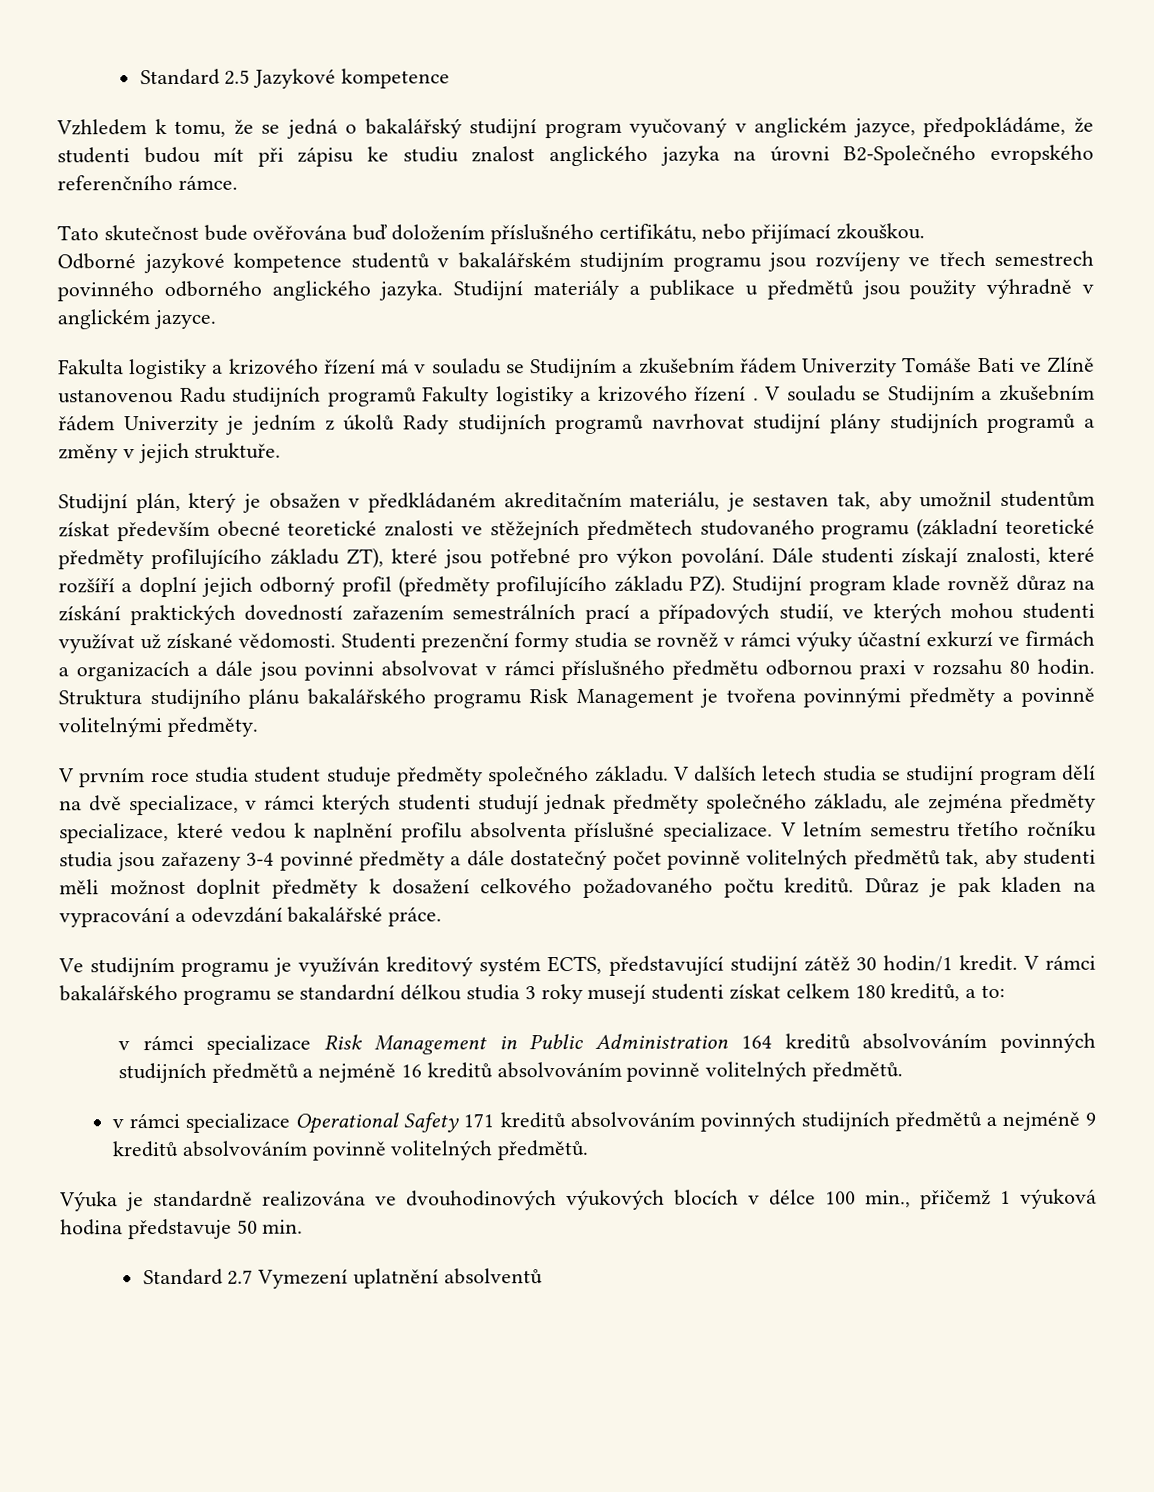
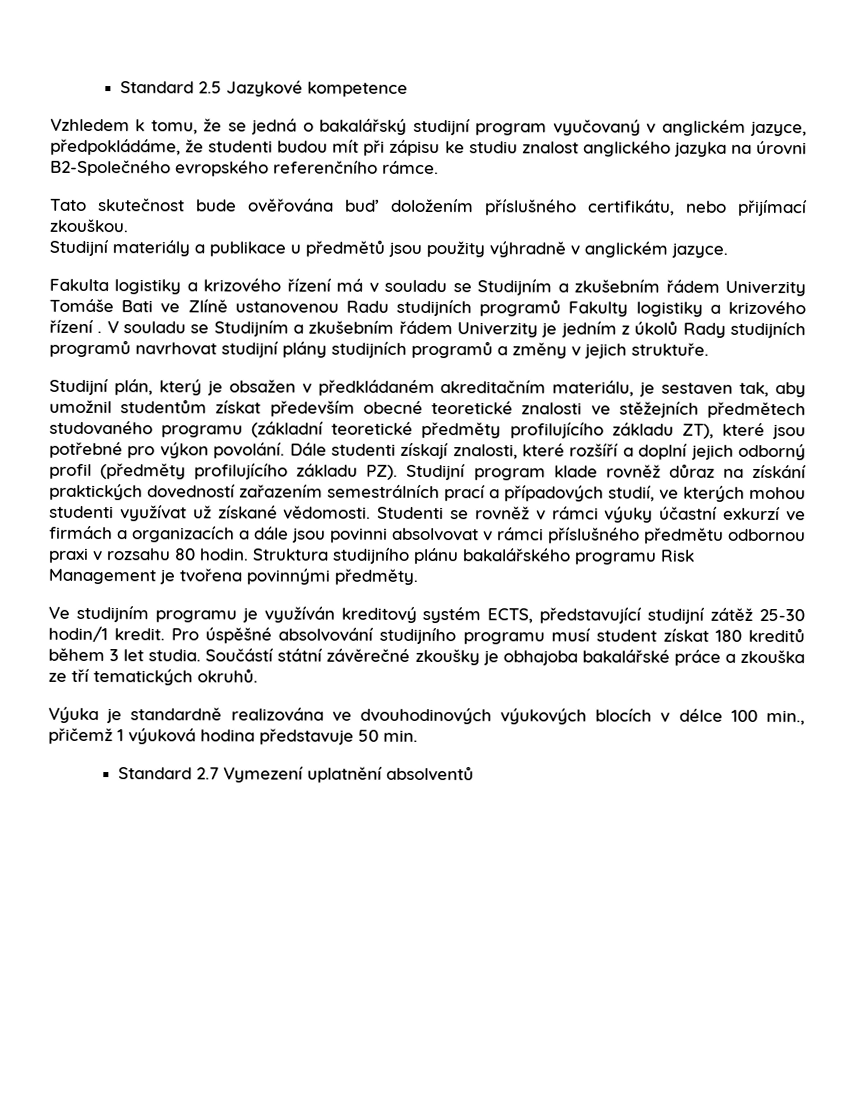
- Odborné jazykové kompetence studentů v bakalářském studijním programu jsou rozvíjeny ve třech semestrech povinného odborného anglického jazyka.
- Studenti prezenční formy studia se rovněž v rámci výuky účastní exkurzí ve firmách a organizacích a dále jsou povinni absolvovat v rámci příslušného předmětu odbornou praxi v rozsahu 80 hodin.
+ Studenti se rovněž v rámci výuky účastní exkurzí ve firmách a organizacích a dále jsou povinni absolvovat v rámci příslušného předmětu odbornou praxi v rozsahu 80 hodin.
- Struktura studijního plánu bakalářského programu Risk Management je tvořena povinnými předměty a povinně volitelnými předměty.
- V prvním roce studia student studuje předměty společného základu. V dalších letech studia se studijní program dělí na dvě specializace, v rámci kterých studenti studují jednak předměty společného základu, ale zejména předměty specializace, které vedou k naplnění profilu absolventa příslušné specializace. V letním semestru třetího ročníku studia jsou zařazeny 3-4 povinné předměty a dále dostatečný počet povinně volitelných předmětů tak, aby studenti měli možnost doplnit předměty k dosažení celkového požadovaného počtu kreditů. Důraz je pak kladen na vypracování a odevzdání bakalářské práce.
+ Struktura studijního plánu bakalářského programu Risk Management je tvořena povinnými předměty.
- Ve studijním programu je využíván kreditový systém ECTS, představující studijní zátěž 30 hodin/1 kredit.
+ Ve studijním programu je využíván kreditový systém ECTS, představující studijní zátěž 25-30 hodin/1 kredit.
- V rámci bakalářského programu se standardní délkou studia 3 roky musejí studenti získat celkem 180 kreditů, a to:
- v rámci specializace Risk Management in Public Administration 164 kreditů absolvováním povinných studijních předmětů a nejméně 16 kreditů absolvováním povinně volitelných předmětů.
- v rámci specializace Operational Safety 171 kreditů absolvováním povinných studijních předmětů a nejméně 9 kreditů absolvováním povinně volitelných předmětů.
+ Pro úspěšné absolvování studijního programu musí student získat 180 kreditů během 3 let studia. Součástí státní závěrečné zkoušky je obhajoba bakalářské práce a zkouška ze tří tematických okruhů.

